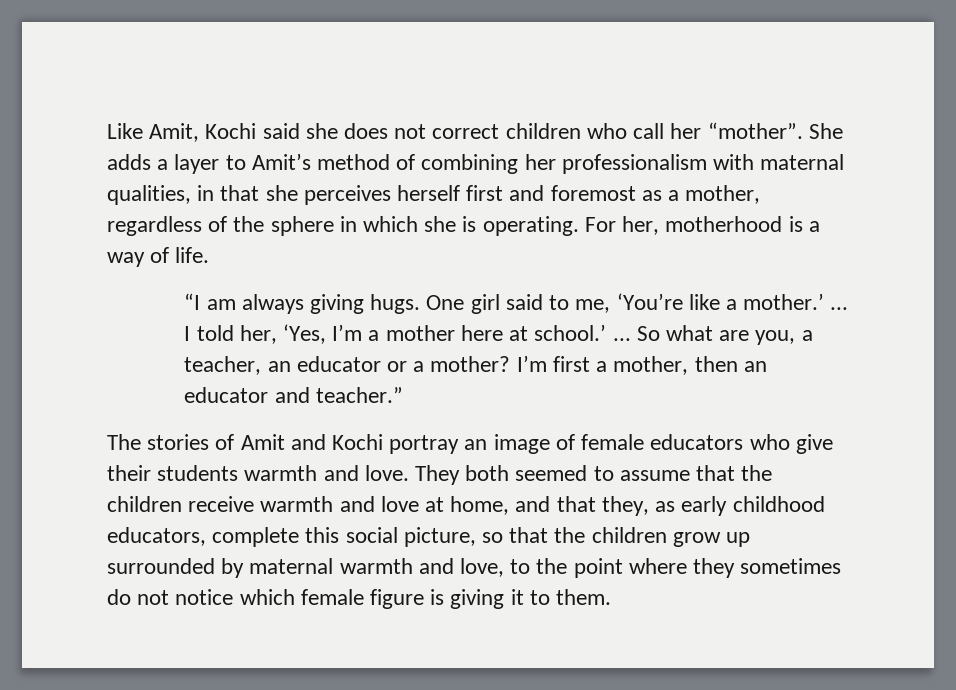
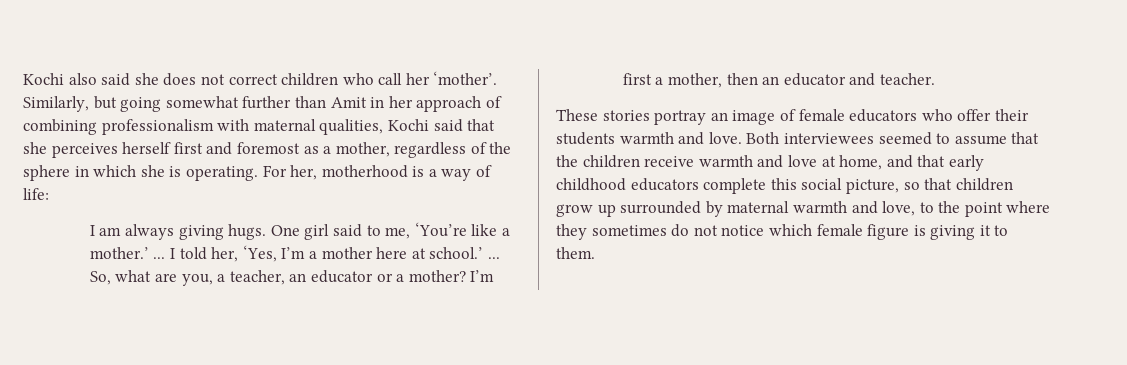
- Like Amit, Kochi said she does not correct children who call her “mother”. She adds a layer to Amit’s method of combining her professionalism with maternal qualities, in that she perceives herself first and foremost as a mother, regardless of the sphere in which she is operating.
+ Kochi also said she does not correct children who call her ‘mother’. Similarly, but going somewhat further than Amit in her approach of combining professionalism with maternal qualities, Kochi said that she perceives herself first and foremost as a mother, regardless of the sphere in which she is operating.
- For her, motherhood is a way of life.
- “I am always giving hugs.
+ For her, motherhood is a way of life:
+ I am always giving hugs.
- So what are you, a teacher, an educator or a mother?
+ So, what are you, a teacher, an educator or a mother?
- I’m first a mother, then an educator and teacher.”
- The stories of Amit and Kochi portray an image of female educators who give their students warmth and love.
+ I’m first a mother, then an educator and teacher.
+ These stories portray an image of female educators who offer their students warmth and love.
- They both seemed to assume that the children receive warmth and love at home, and that they, as early childhood educators, complete this social picture, so that the children grow up surrounded by maternal warmth and love, to the point where they sometimes do not notice which female figure is giving it to them.
+ Both interviewees seemed to assume that the children receive warmth and love at home, and that early childhood educators complete this social picture, so that children grow up surrounded by maternal warmth and love, to the point where they sometimes do not notice which female figure is giving it to them.

